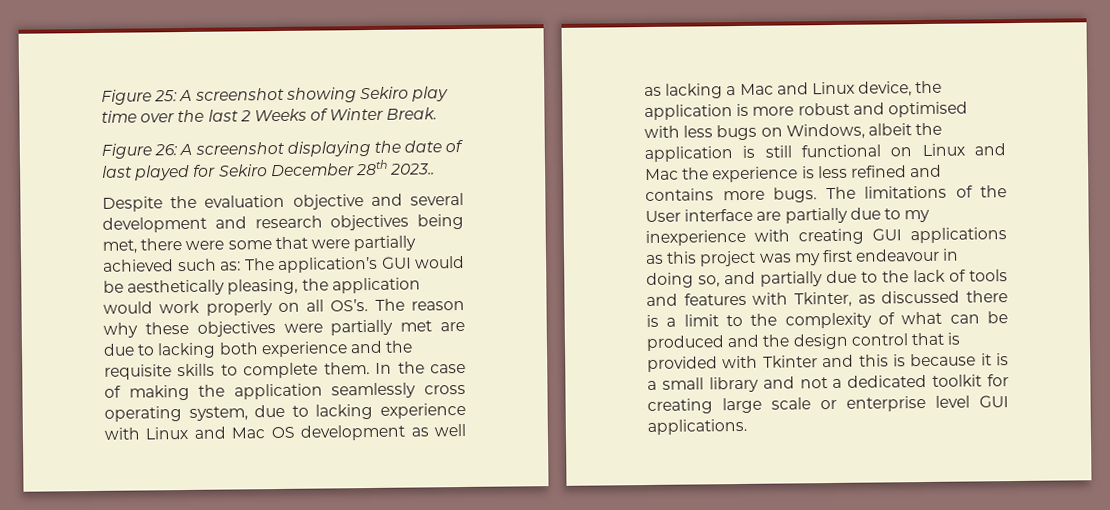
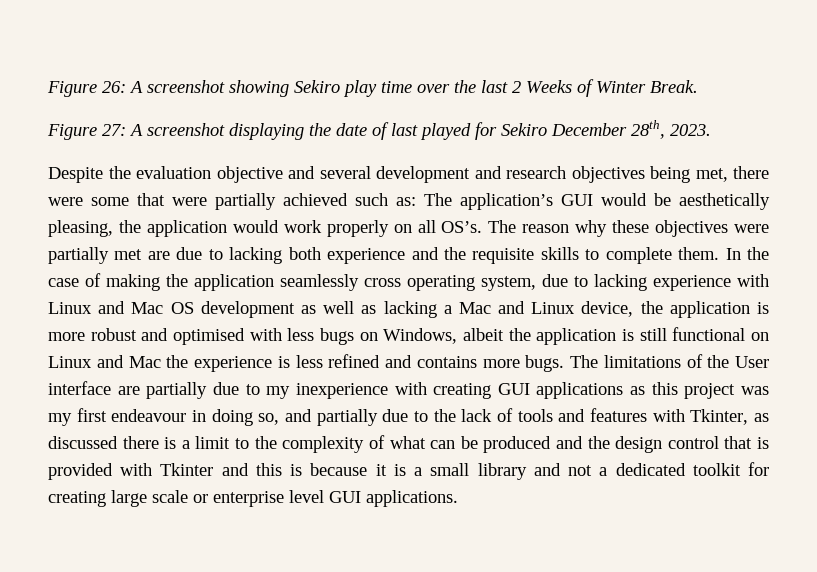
- Figure 25: A screenshot showing Sekiro play time over the last 2 Weeks of Winter Break.
+ Figure 26: A screenshot showing Sekiro play time over the last 2 Weeks of Winter Break.
- Figure 26: A screenshot displaying the date of last played for Sekiro December 28th 2023..
+ Figure 27: A screenshot displaying the date of last played for Sekiro December 28th, 2023.

